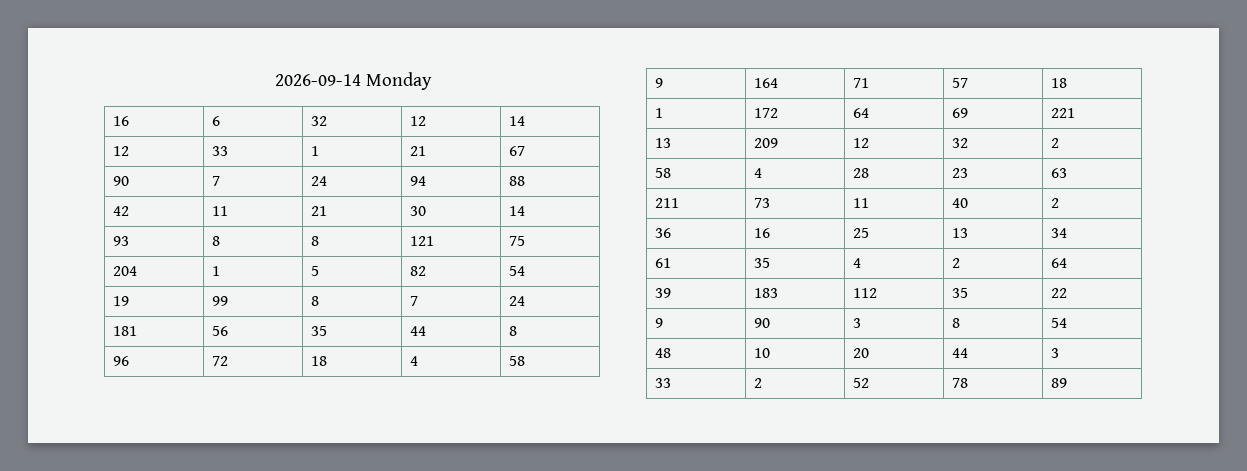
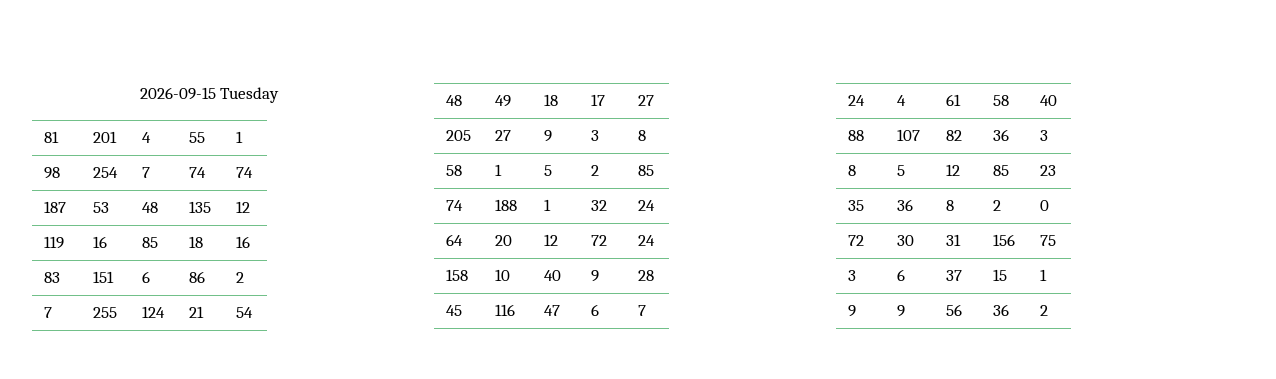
- 2026-09-14 Monday
- 16 | 6 | 32 | 12 | 14
- 12 | 33 | 1 | 21 | 67
- 90 | 7 | 24 | 94 | 88
- 42 | 11 | 21 | 30 | 14
- 93 | 8 | 8 | 121 | 75
- 204 | 1 | 5 | 82 | 54
- 19 | 99 | 8 | 7 | 24
- 181 | 56 | 35 | 44 | 8
- 96 | 72 | 18 | 4 | 58
- 9 | 164 | 71 | 57 | 18
- 1 | 172 | 64 | 69 | 221
- 13 | 209 | 12 | 32 | 2
- 58 | 4 | 28 | 23 | 63
- 211 | 73 | 11 | 40 | 2
- 36 | 16 | 25 | 13 | 34
- 61 | 35 | 4 | 2 | 64
- 39 | 183 | 112 | 35 | 22
- 9 | 90 | 3 | 8 | 54
- 48 | 10 | 20 | 44 | 3
- 33 | 2 | 52 | 78 | 89
+ 2026-09-15 Tuesday
+ 81 | 201 | 4 | 55 | 1
+ 98 | 254 | 7 | 74 | 74
+ 187 | 53 | 48 | 135 | 12
+ 119 | 16 | 85 | 18 | 16
+ 83 | 151 | 6 | 86 | 2
+ 7 | 255 | 124 | 21 | 54
+ 48 | 49 | 18 | 17 | 27
+ 205 | 27 | 9 | 3 | 8
+ 58 | 1 | 5 | 2 | 85
+ 74 | 188 | 1 | 32 | 24
+ 64 | 20 | 12 | 72 | 24
+ 158 | 10 | 40 | 9 | 28
+ 45 | 116 | 47 | 6 | 7
+ 24 | 4 | 61 | 58 | 40
+ 88 | 107 | 82 | 36 | 3
+ 8 | 5 | 12 | 85 | 23
+ 35 | 36 | 8 | 2 | 0
+ 72 | 30 | 31 | 156 | 75
+ 3 | 6 | 37 | 15 | 1
+ 9 | 9 | 56 | 36 | 2

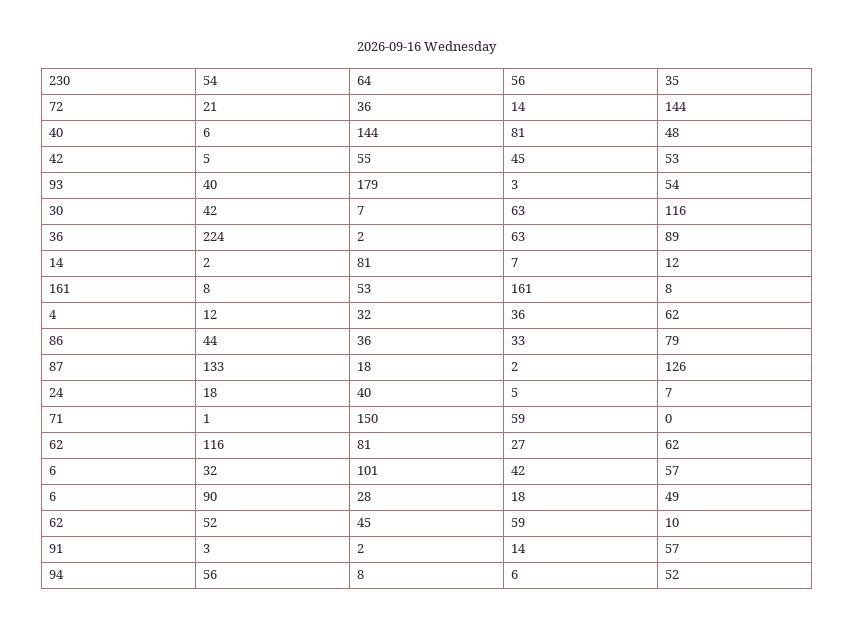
- 2026-09-15 Tuesday
- 81 | 201 | 4 | 55 | 1
- 98 | 254 | 7 | 74 | 74
- 187 | 53 | 48 | 135 | 12
- 119 | 16 | 85 | 18 | 16
- 83 | 151 | 6 | 86 | 2
- 7 | 255 | 124 | 21 | 54
- 48 | 49 | 18 | 17 | 27
- 205 | 27 | 9 | 3 | 8
- 58 | 1 | 5 | 2 | 85
- 74 | 188 | 1 | 32 | 24
- 64 | 20 | 12 | 72 | 24
- 158 | 10 | 40 | 9 | 28
- 45 | 116 | 47 | 6 | 7
- 24 | 4 | 61 | 58 | 40
- 88 | 107 | 82 | 36 | 3
- 8 | 5 | 12 | 85 | 23
- 35 | 36 | 8 | 2 | 0
- 72 | 30 | 31 | 156 | 75
- 3 | 6 | 37 | 15 | 1
- 9 | 9 | 56 | 36 | 2
+ 2026-09-16 Wednesday
+ 230 | 54 | 64 | 56 | 35
+ 72 | 21 | 36 | 14 | 144
+ 40 | 6 | 144 | 81 | 48
+ 42 | 5 | 55 | 45 | 53
+ 93 | 40 | 179 | 3 | 54
+ 30 | 42 | 7 | 63 | 116
+ 36 | 224 | 2 | 63 | 89
+ 14 | 2 | 81 | 7 | 12
+ 161 | 8 | 53 | 161 | 8
+ 4 | 12 | 32 | 36 | 62
+ 86 | 44 | 36 | 33 | 79
+ 87 | 133 | 18 | 2 | 126
+ 24 | 18 | 40 | 5 | 7
+ 71 | 1 | 150 | 59 | 0
+ 62 | 116 | 81 | 27 | 62
+ 6 | 32 | 101 | 42 | 57
+ 6 | 90 | 28 | 18 | 49
+ 62 | 52 | 45 | 59 | 10
+ 91 | 3 | 2 | 14 | 57
+ 94 | 56 | 8 | 6 | 52

